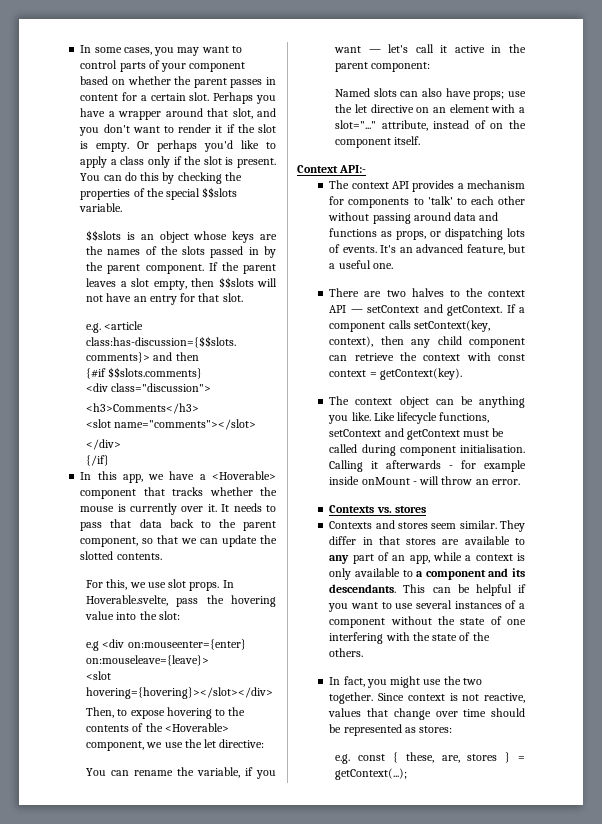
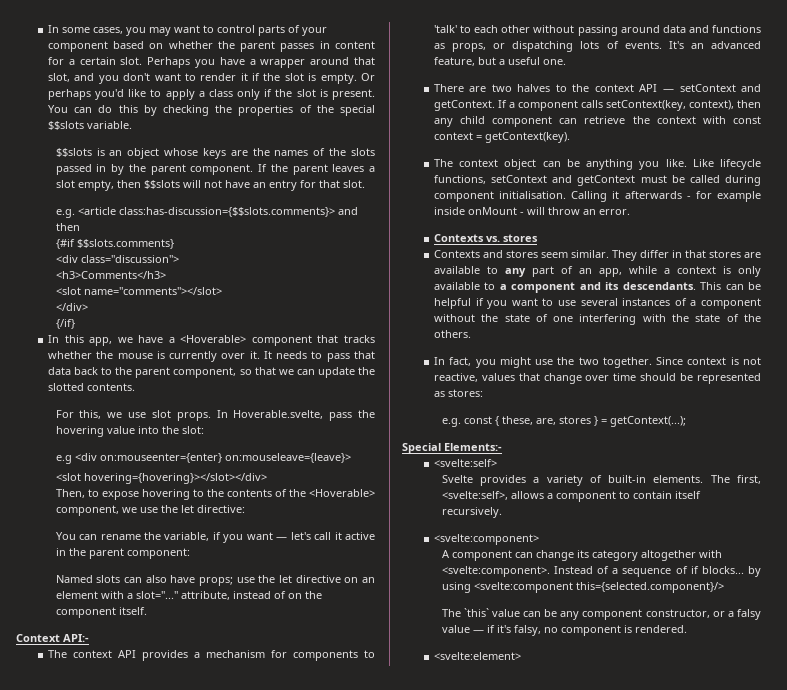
+ Special Elements:-
+ <svelte:self>
+ Svelte provides a variety of built-in elements. The first, <svelte:self>, allows a component to contain itself recursively.
+ <svelte:component>
+ A component can change its category altogether with <svelte:component>. Instead of a sequence of if blocks... by using <svelte:component this={selected.component}/>
+ The `this` value can be any component constructor, or a falsy value — if it's falsy, no component is rendered.
+ <svelte:element>

